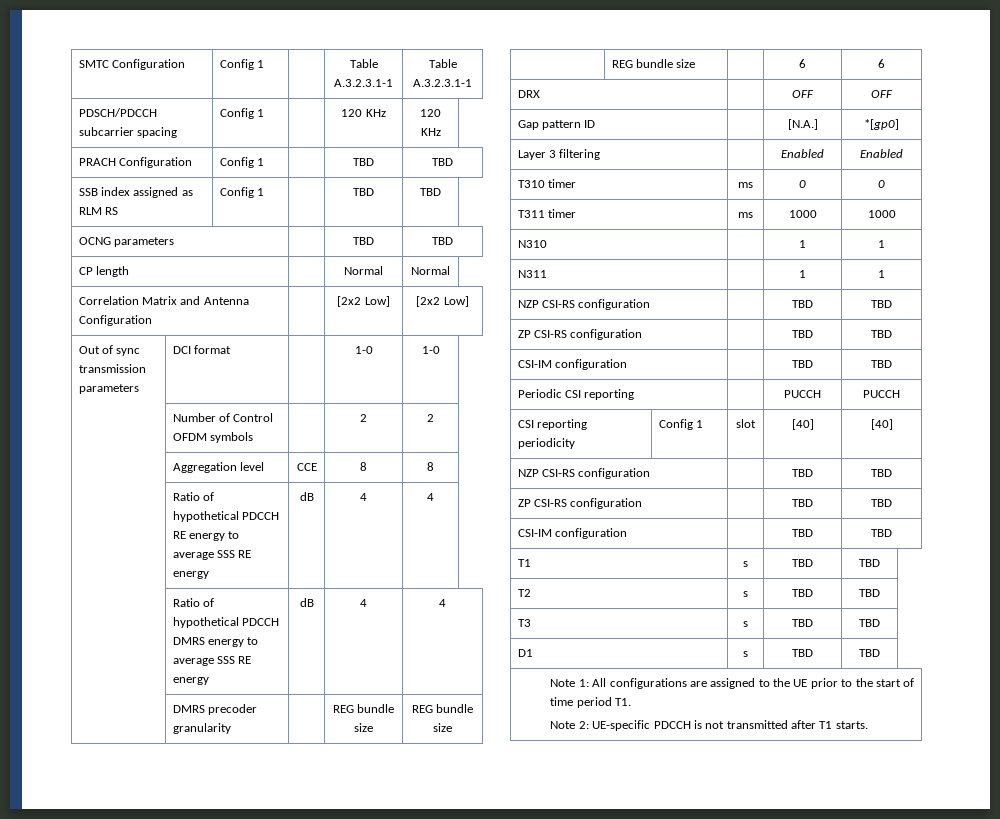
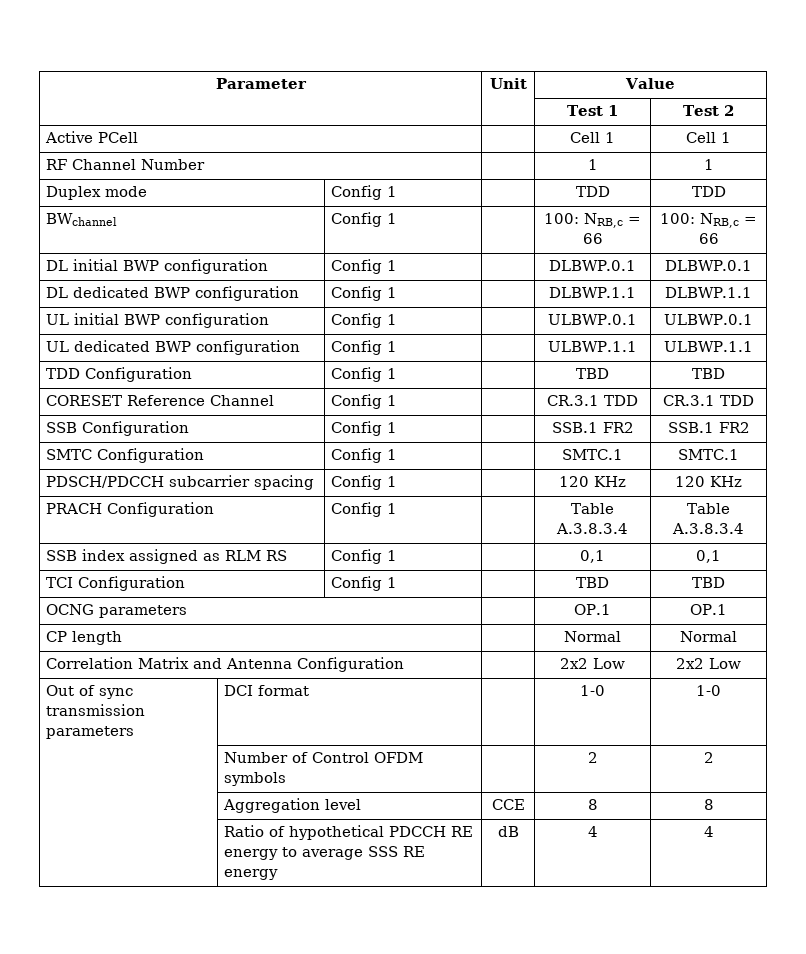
+ Parameter | Unit | Value
+ | | Test 1 | Test 2
+ Active PCell | | Cell 1 | Cell 1
+ RF Channel Number | | 1 | 1
+ Duplex mode | Config 1 | | TDD | TDD
+ BWchannel | Config 1 | | 100: NRB,c = 66 | 100: NRB,c = 66
+ DL initial BWP configuration | Config 1 | | DLBWP.0.1 | DLBWP.0.1
+ DL dedicated BWP configuration | Config 1 | | DLBWP.1.1 | DLBWP.1.1
+ UL initial BWP configuration | Config 1 | | ULBWP.0.1 | ULBWP.0.1
+ UL dedicated BWP configuration | Config 1 | | ULBWP.1.1 | ULBWP.1.1
+ TDD Configuration | Config 1 | | TBD | TBD
+ CORESET Reference Channel | Config 1 | | CR.3.1 TDD | CR.3.1 TDD
+ SSB Configuration | Config 1 | | SSB.1 FR2 | SSB.1 FR2
- SMTC Configuration | Config 1 | | Table A.3.2.3.1-1 | Table A.3.2.3.1-1
+ SMTC Configuration | Config 1 | | SMTC.1 | SMTC.1
- PRACH Configuration | Config 1 | | TBD | TBD
+ PRACH Configuration | Config 1 | | Table A.3.8.3.4 | Table A.3.8.3.4
- SSB index assigned as RLM RS | Config 1 | | TBD | TBD
+ SSB index assigned as RLM RS | Config 1 | | 0,1 | 0,1
+ TCI Configuration | Config 1 | | TBD | TBD
- OCNG parameters | | TBD | TBD
+ OCNG parameters | | OP.1 | OP.1
- Correlation Matrix and Antenna Configuration | | [2x2 Low] | [2x2 Low]
+ Correlation Matrix and Antenna Configuration | | 2x2 Low | 2x2 Low
- | Ratio of hypothetical PDCCH DMRS energy to average SSS RE energy | dB | 4 | 4
- | DMRS precoder granularity | | REG bundle size | REG bundle size
- | REG bundle size | | 6 | 6
- DRX | | OFF | OFF
- Gap pattern ID | | [N.A.] | *[gp0]
- Layer 3 filtering | | Enabled | Enabled
- T310 timer | ms | 0 | 0
- T311 timer | ms | 1000 | 1000
- N310 | | 1 | 1
- N311 | | 1 | 1
- NZP CSI-RS configuration | | TBD | TBD
- ZP CSI-RS configuration | | TBD | TBD
- CSI-IM configuration | | TBD | TBD
- Periodic CSI reporting | | PUCCH | PUCCH
- CSI reporting periodicity | Config 1 | slot | [40] | [40]
- NZP CSI-RS configuration | | TBD | TBD
- ZP CSI-RS configuration | | TBD | TBD
- CSI-IM configuration | | TBD | TBD
- T1 | s | TBD | TBD
- T2 | s | TBD | TBD
- T3 | s | TBD | TBD
- D1 | s | TBD | TBD
- Note 1: All configurations are assigned to the UE prior to the start of time period T1.
- Note 2: UE-specific PDCCH is not transmitted after T1 starts.

